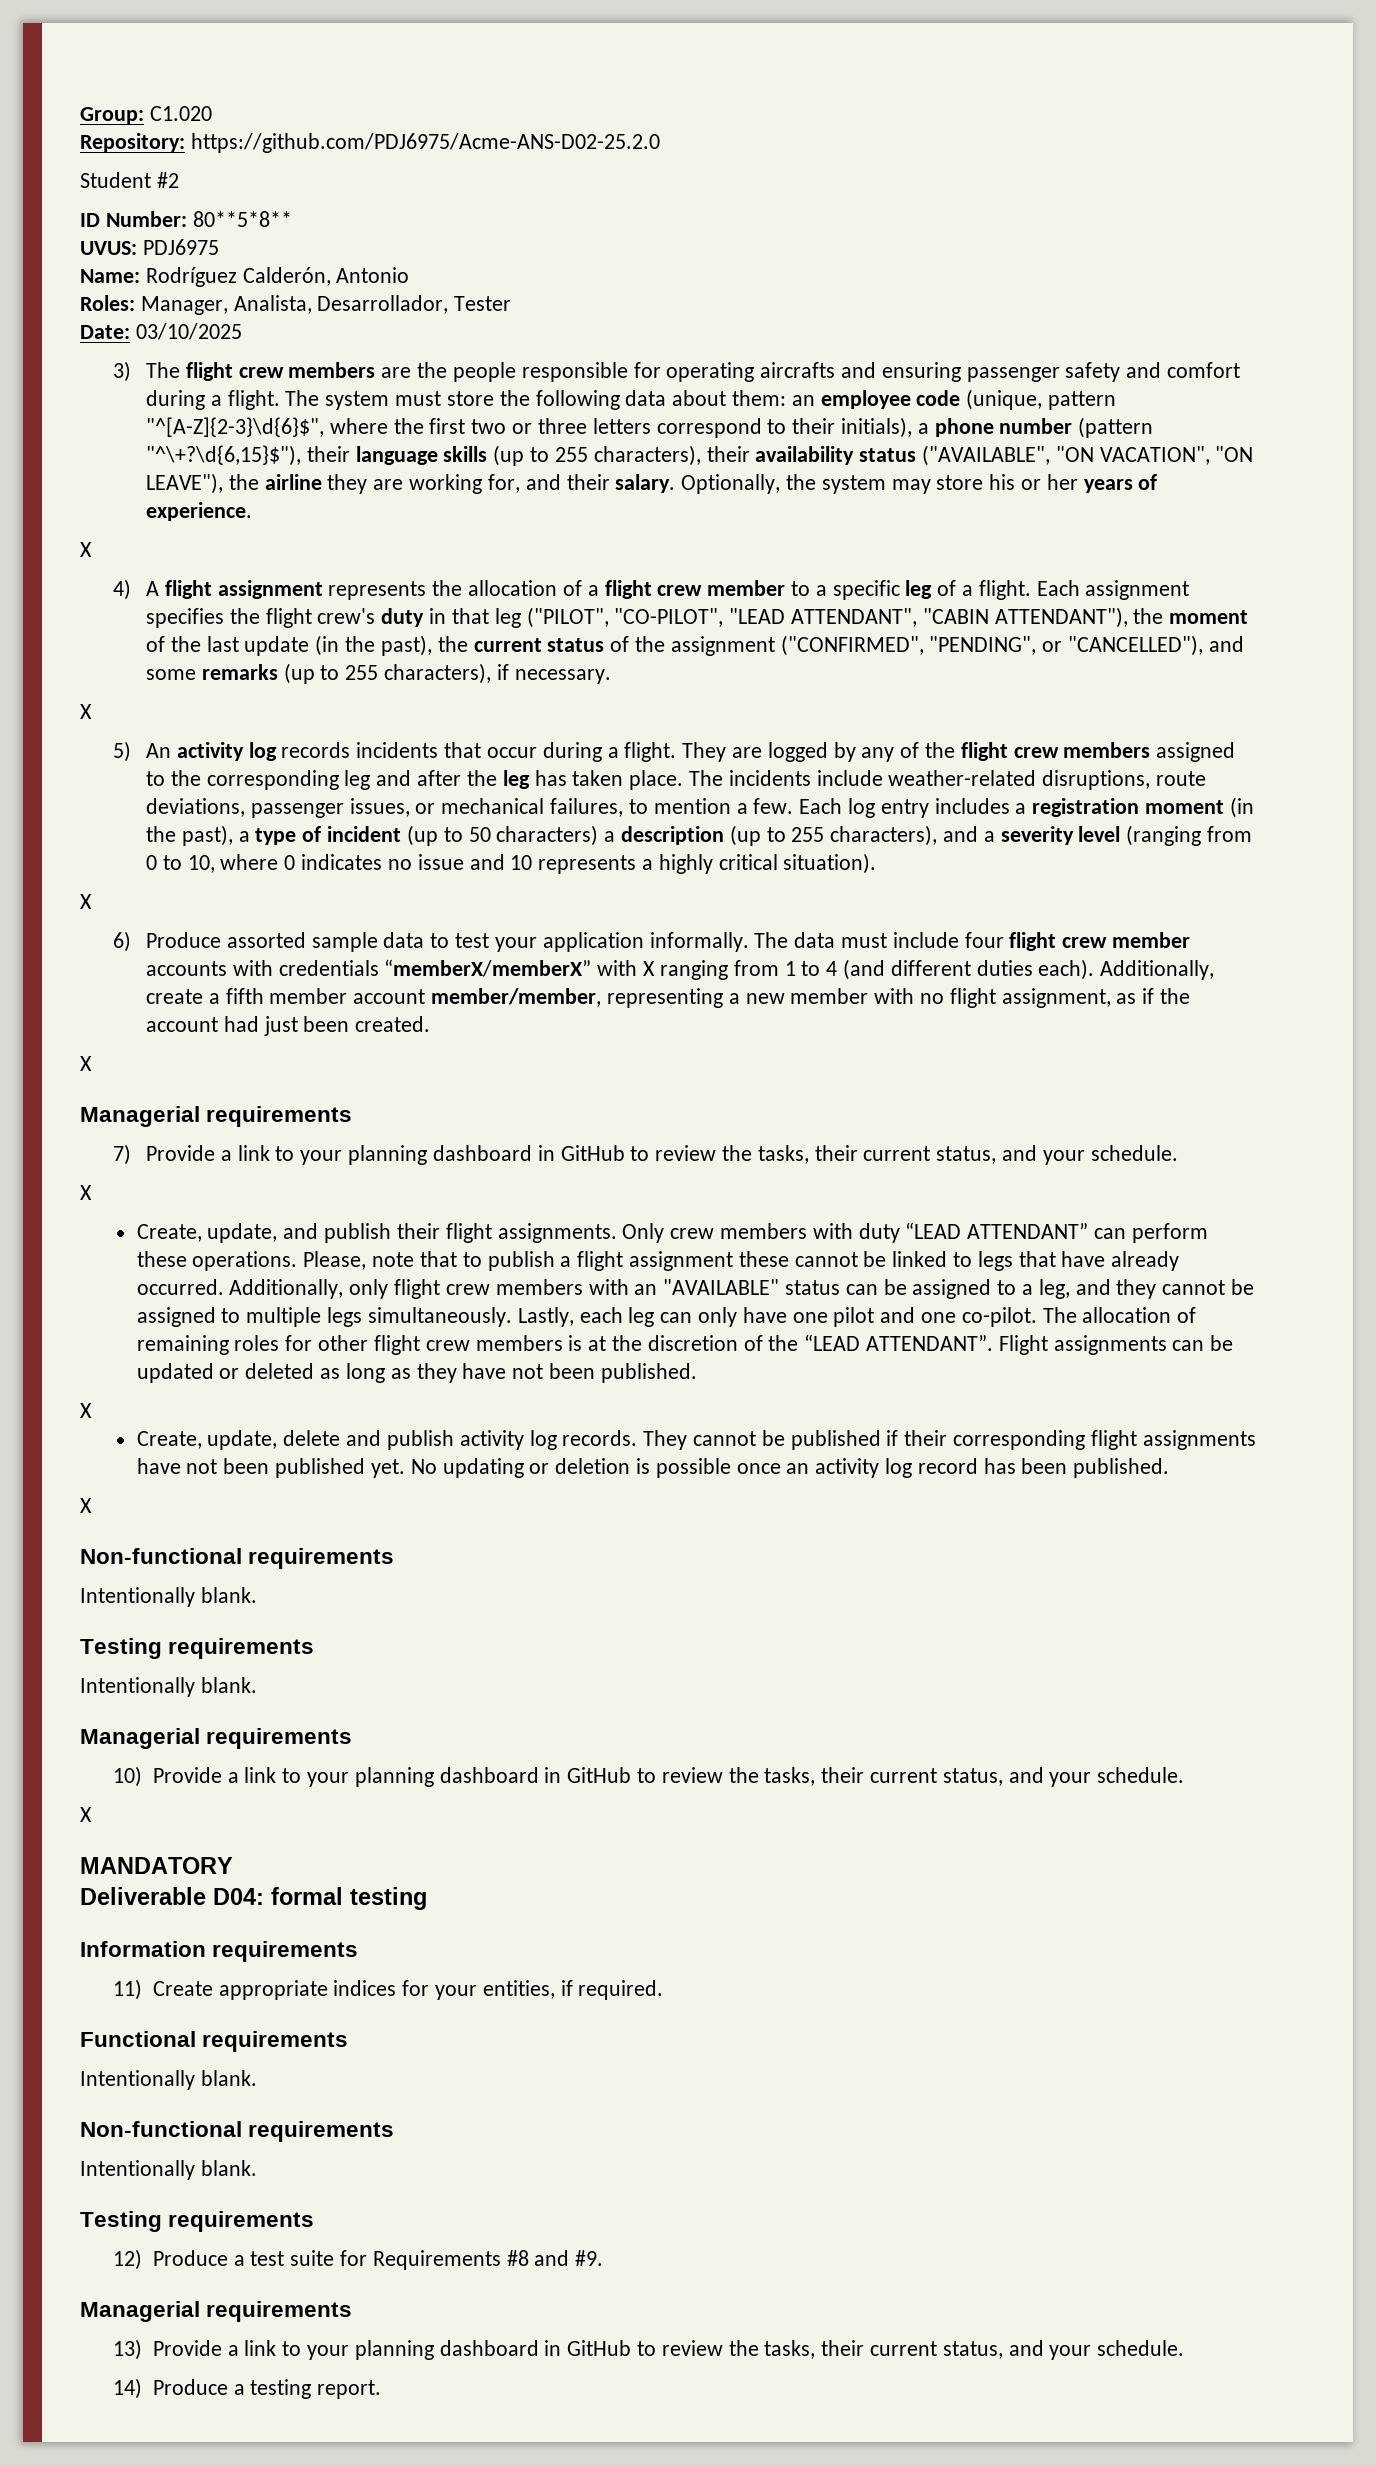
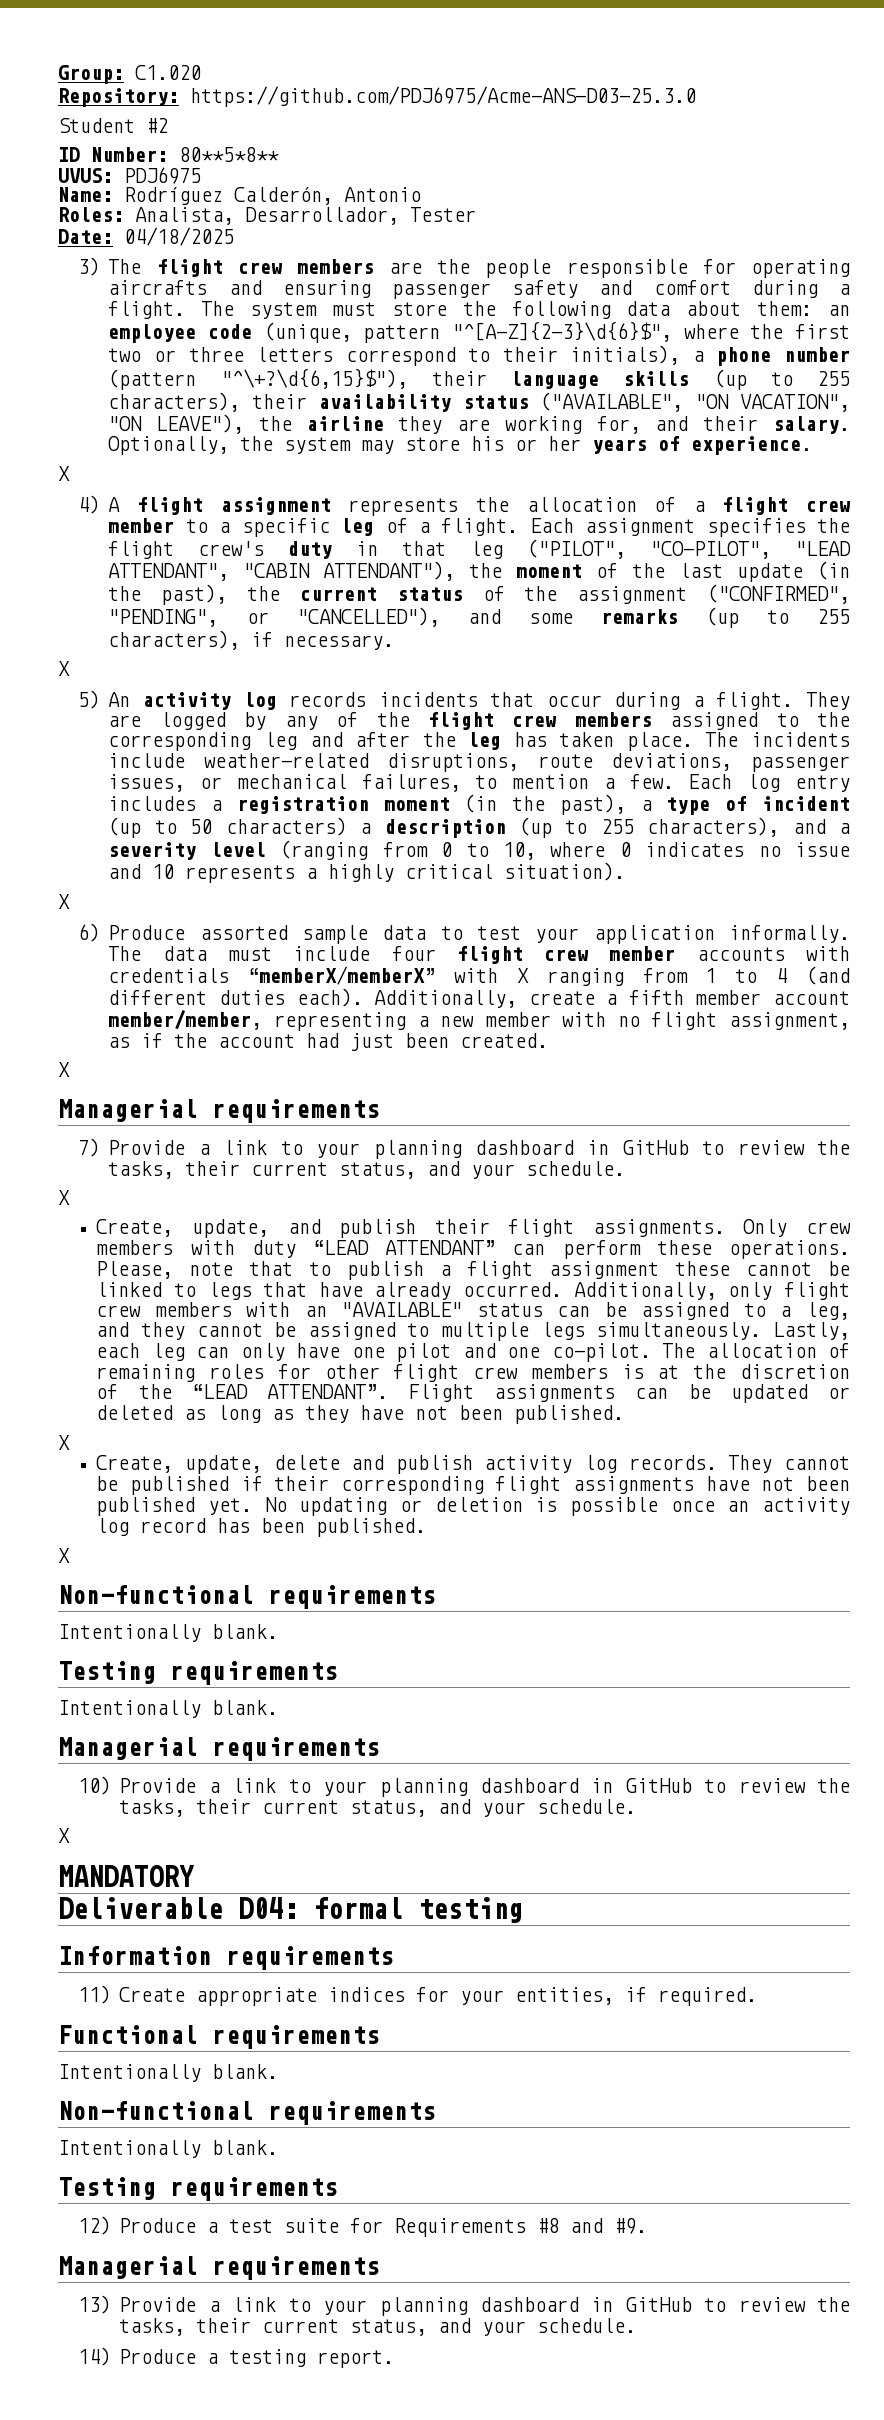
- Repository: https://github.com/PDJ6975/Acme-ANS-D02-25.2.0
+ Repository: https://github.com/PDJ6975/Acme-ANS-D03-25.3.0
- Roles: Manager, Analista, Desarrollador, Tester
+ Roles: Analista, Desarrollador, Tester
- Date: 03/10/2025
+ Date: 04/18/2025

